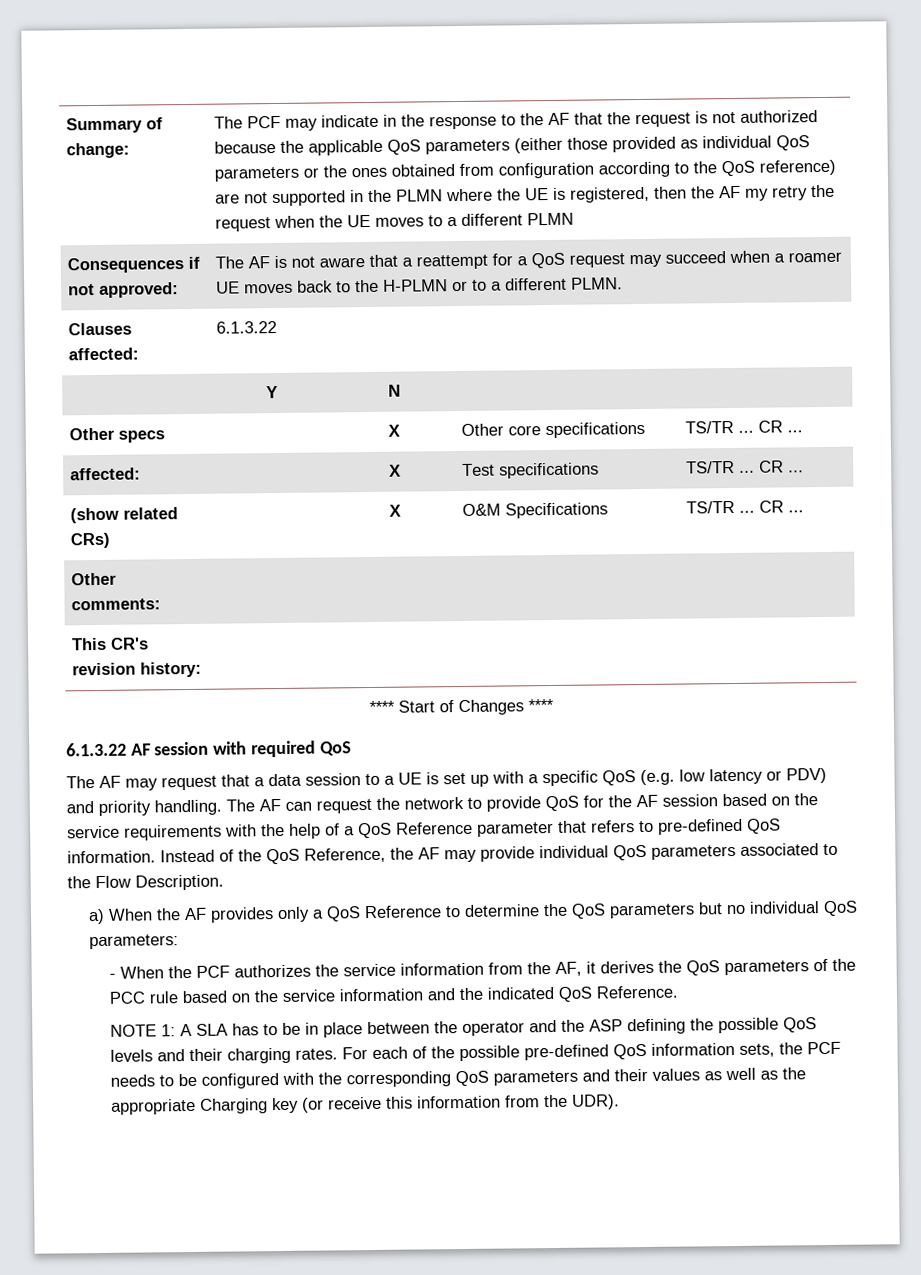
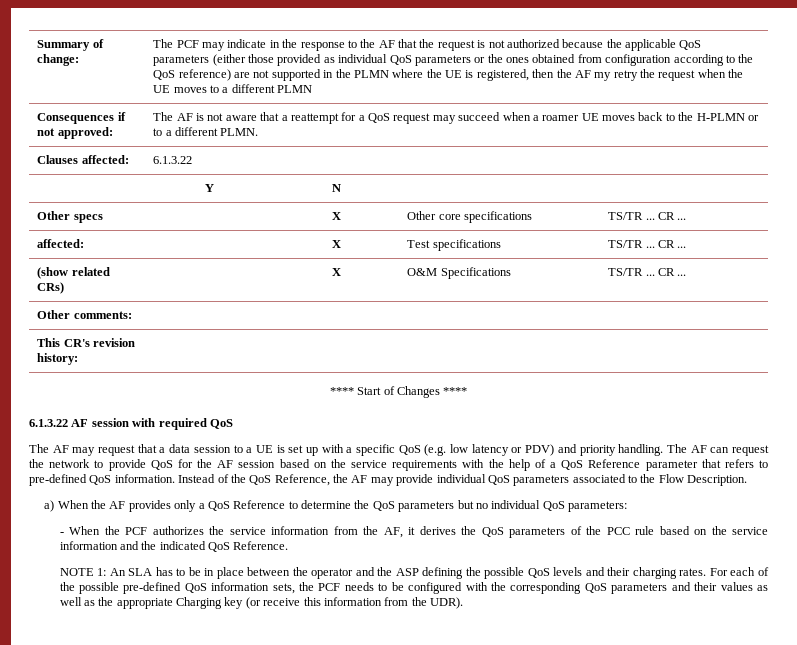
- NOTE 1: A SLA has to be in place between the operator and the ASP defining the possible QoS levels and their charging rates.
+ NOTE 1: An SLA has to be in place between the operator and the ASP defining the possible QoS levels and their charging rates.

